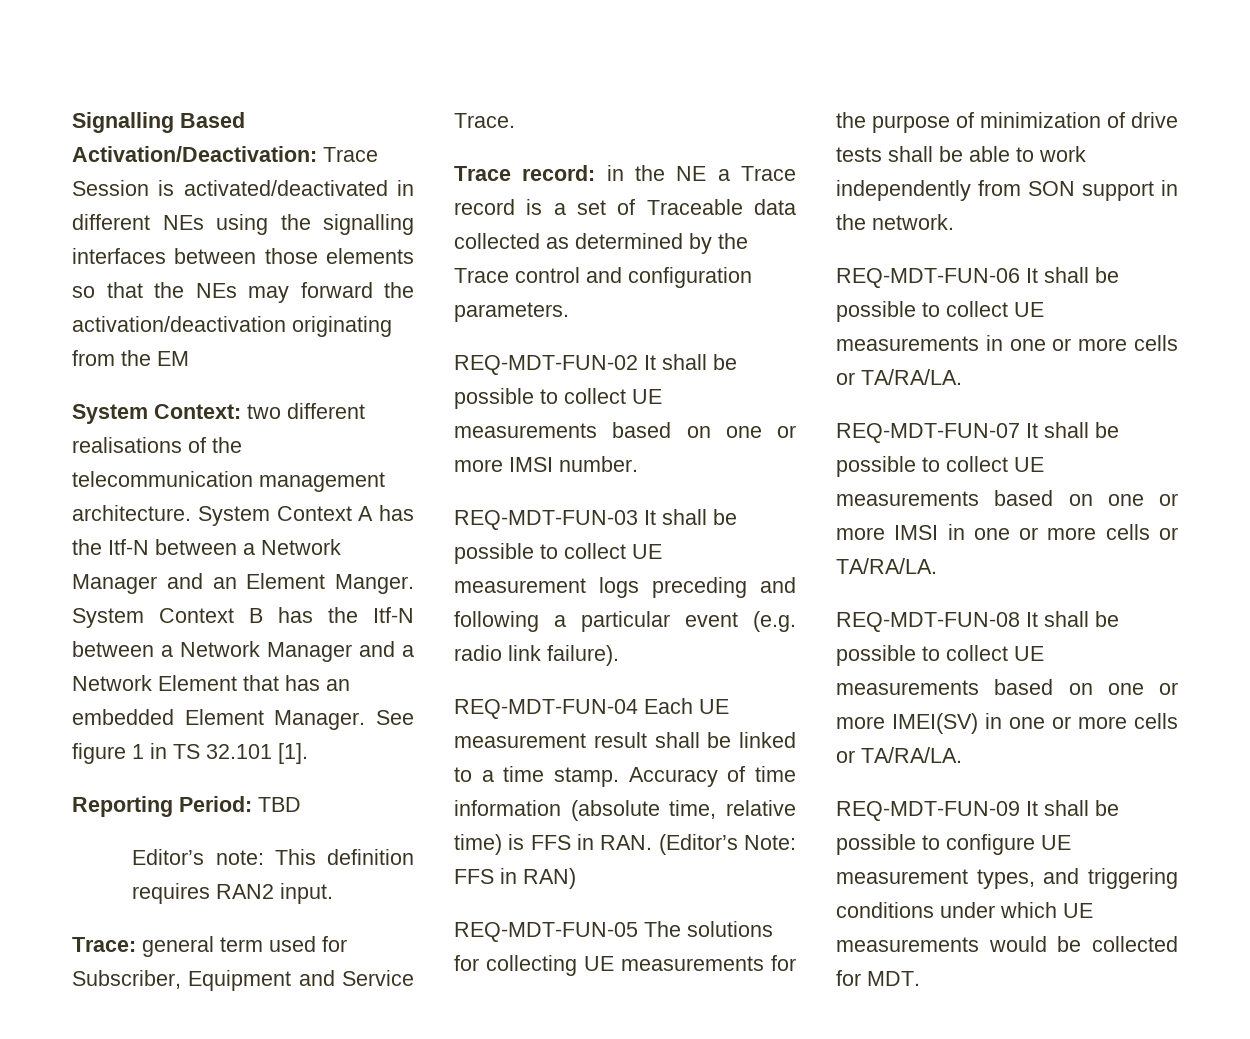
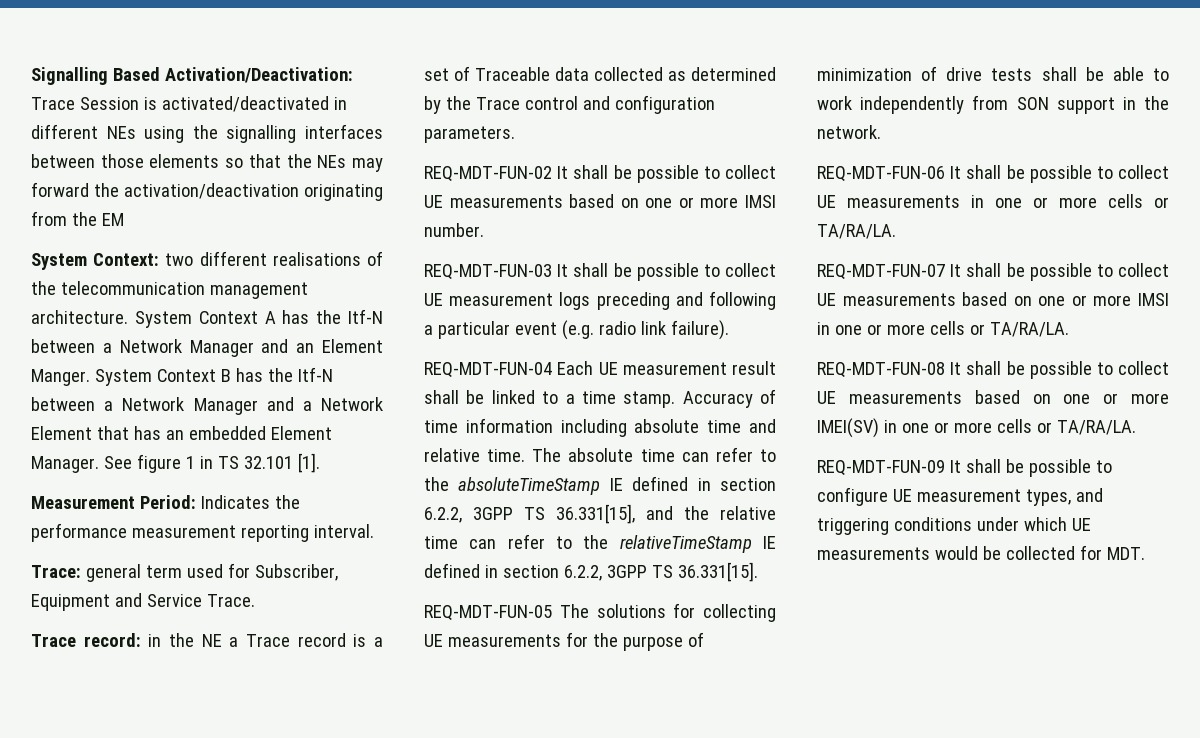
- Reporting Period: TBD
- Editor’s note: This definition requires RAN2 input.
+ Measurement Period: Indicates the performance measurement reporting interval.
- Accuracy of time information (absolute time, relative time) is FFS in RAN. (Editor’s Note: FFS in RAN)
+ Accuracy of time information including absolute time and relative time. The absolute time can refer to the absoluteTimeStamp IE defined in section 6.2.2, 3GPP TS 36.331[15], and the relative time can refer to the relativeTimeStamp IE defined in section 6.2.2, 3GPP TS 36.331[15].

